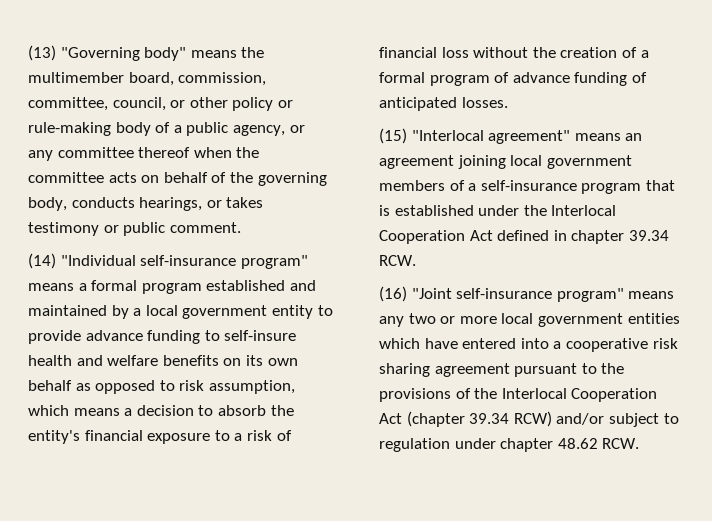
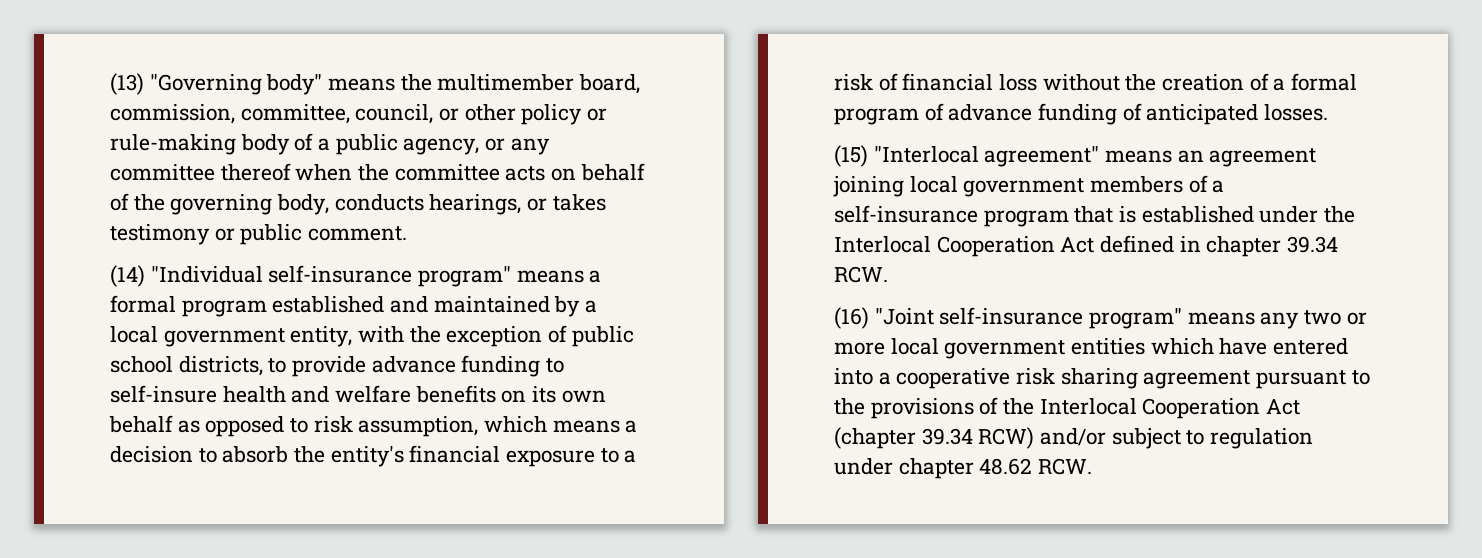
- (14) "Individual self-insurance program" means a formal program established and maintained by a local government entity to provide advance funding to self-insure health and welfare benefits on its own behalf as opposed to risk assumption, which means a decision to absorb the entity's financial exposure to a risk of financial loss without the creation of a formal program of advance funding of anticipated losses.
+ (14) "Individual self-insurance program" means a formal program established and maintained by a local government entity, with the exception of public school districts, to provide advance funding to self-insure health and welfare benefits on its own behalf as opposed to risk assumption, which means a decision to absorb the entity's financial exposure to a risk of financial loss without the creation of a formal program of advance funding of anticipated losses.

